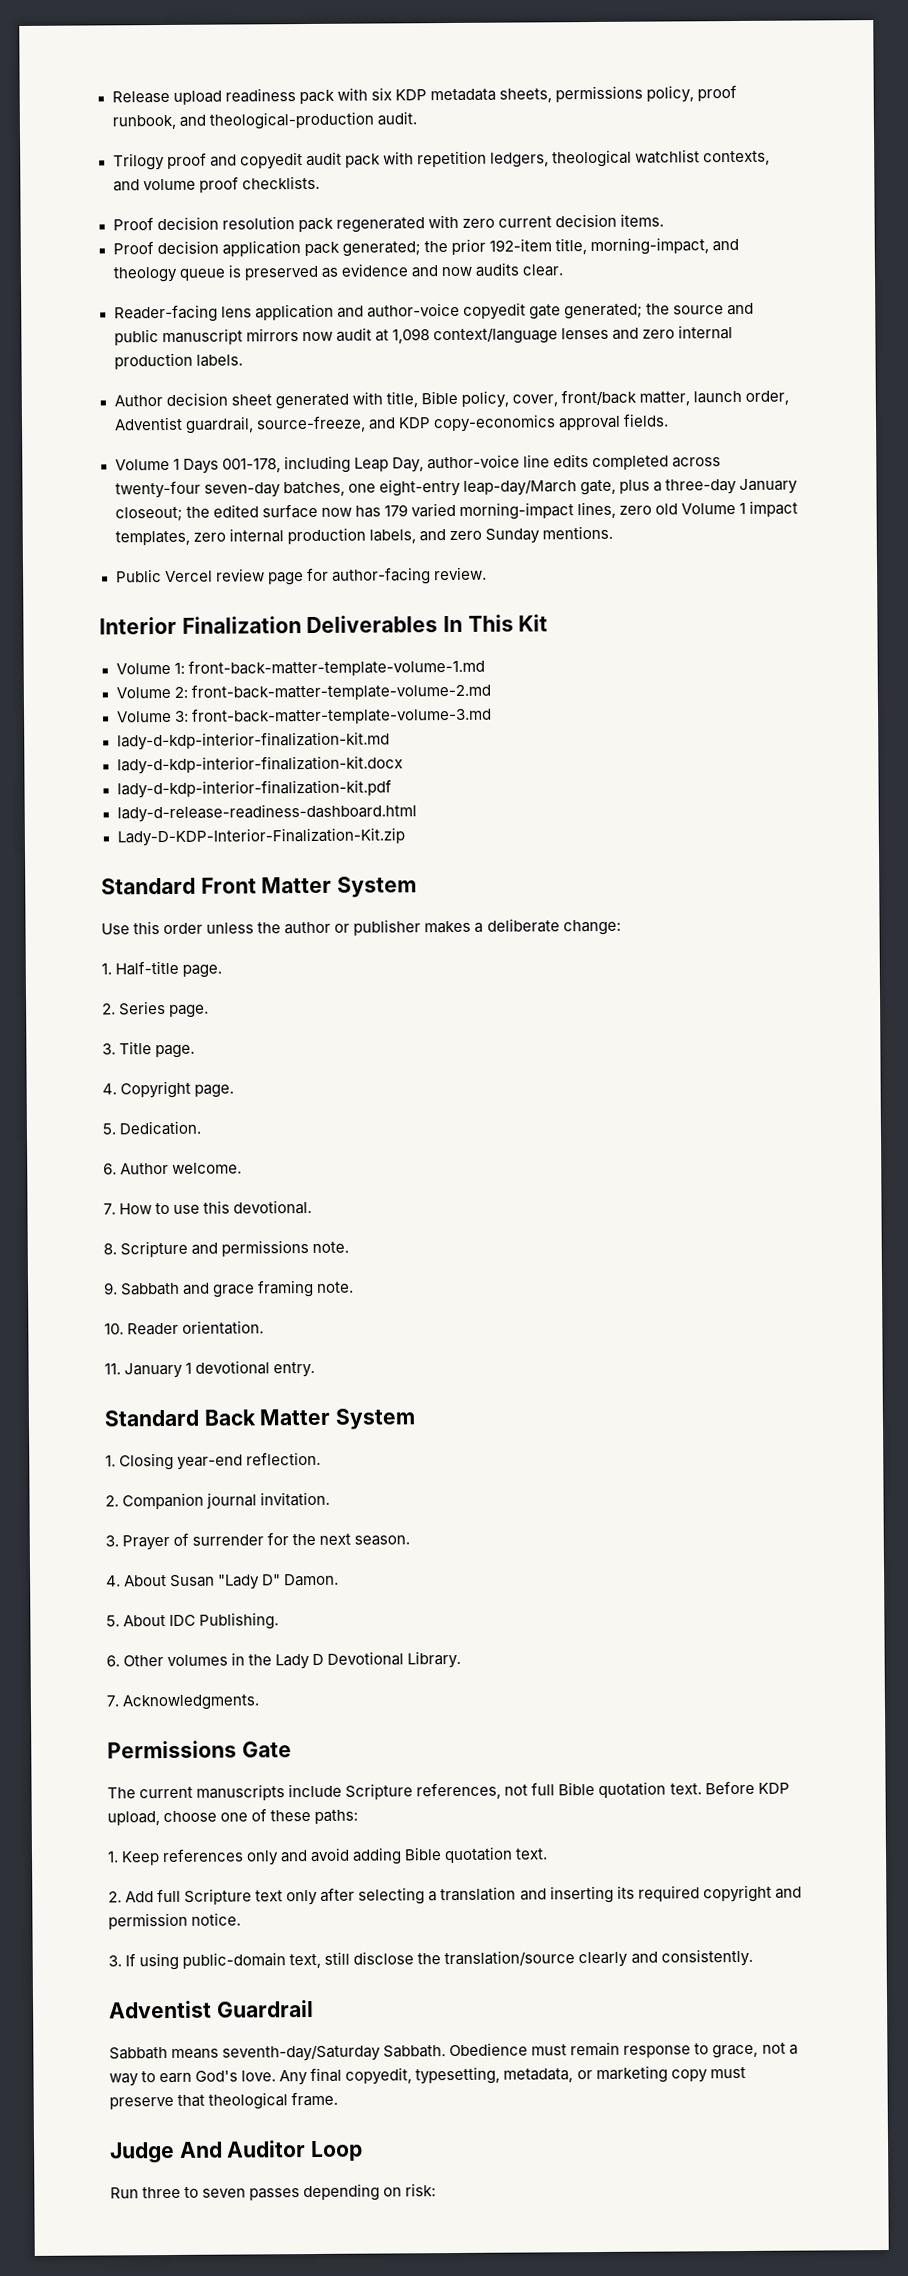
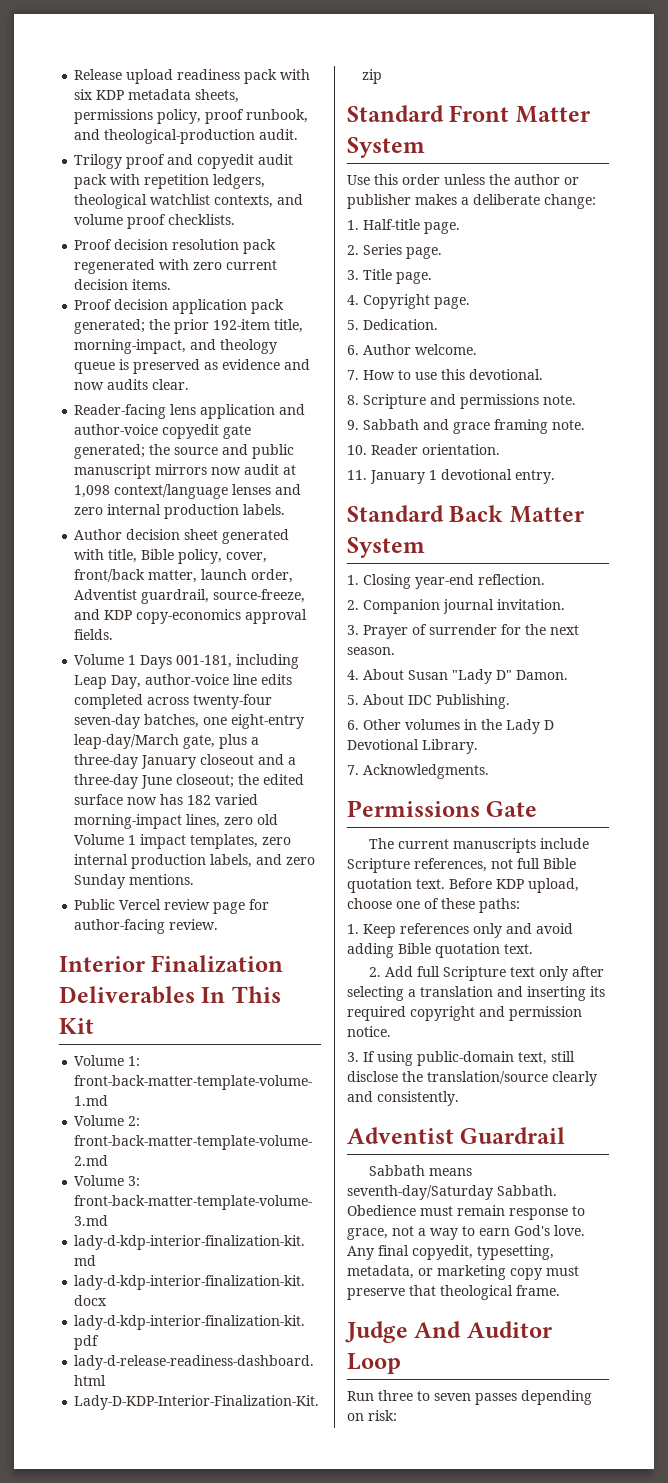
- Volume 1 Days 001-178, including Leap Day, author-voice line edits completed across twenty-four seven-day batches, one eight-entry leap-day/March gate, plus a three-day January closeout; the edited surface now has 179 varied morning-impact lines, zero old Volume 1 impact templates, zero internal production labels, and zero Sunday mentions.
+ Volume 1 Days 001-181, including Leap Day, author-voice line edits completed across twenty-four seven-day batches, one eight-entry leap-day/March gate, plus a three-day January closeout and a three-day June closeout; the edited surface now has 182 varied morning-impact lines, zero old Volume 1 impact templates, zero internal production labels, and zero Sunday mentions.

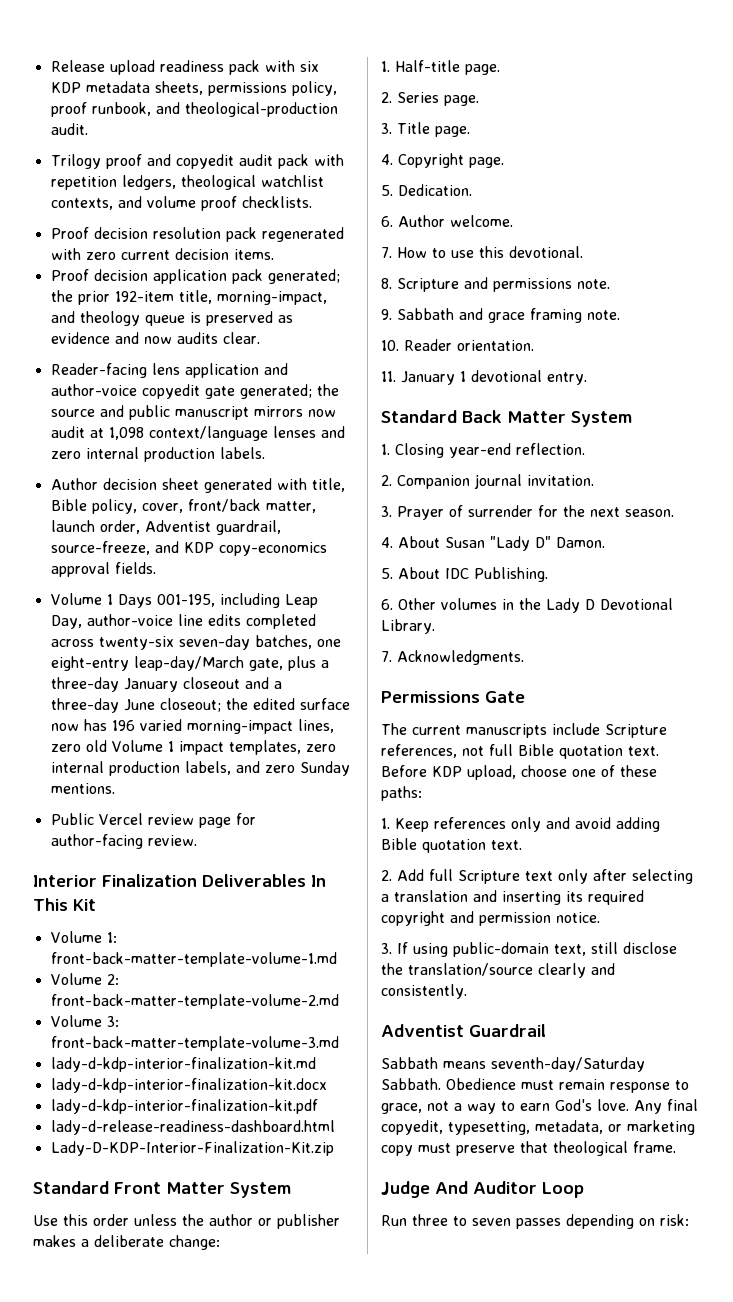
- Volume 1 Days 001-181, including Leap Day, author-voice line edits completed across twenty-four seven-day batches, one eight-entry leap-day/March gate, plus a three-day January closeout and a three-day June closeout; the edited surface now has 182 varied morning-impact lines, zero old Volume 1 impact templates, zero internal production labels, and zero Sunday mentions.
+ Volume 1 Days 001-195, including Leap Day, author-voice line edits completed across twenty-six seven-day batches, one eight-entry leap-day/March gate, plus a three-day January closeout and a three-day June closeout; the edited surface now has 196 varied morning-impact lines, zero old Volume 1 impact templates, zero internal production labels, and zero Sunday mentions.

